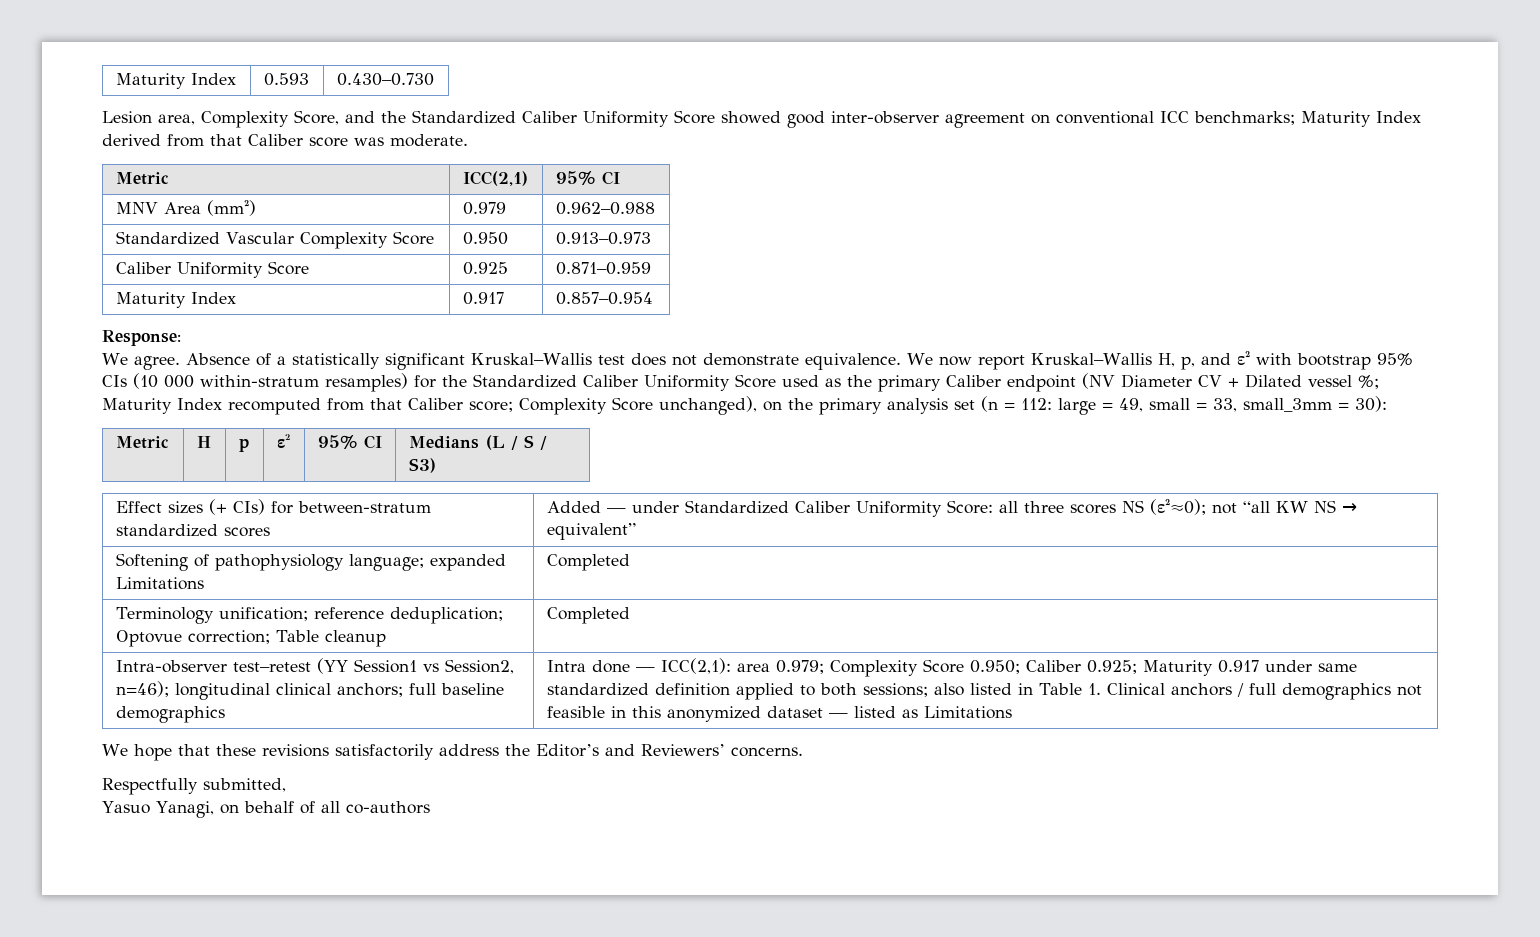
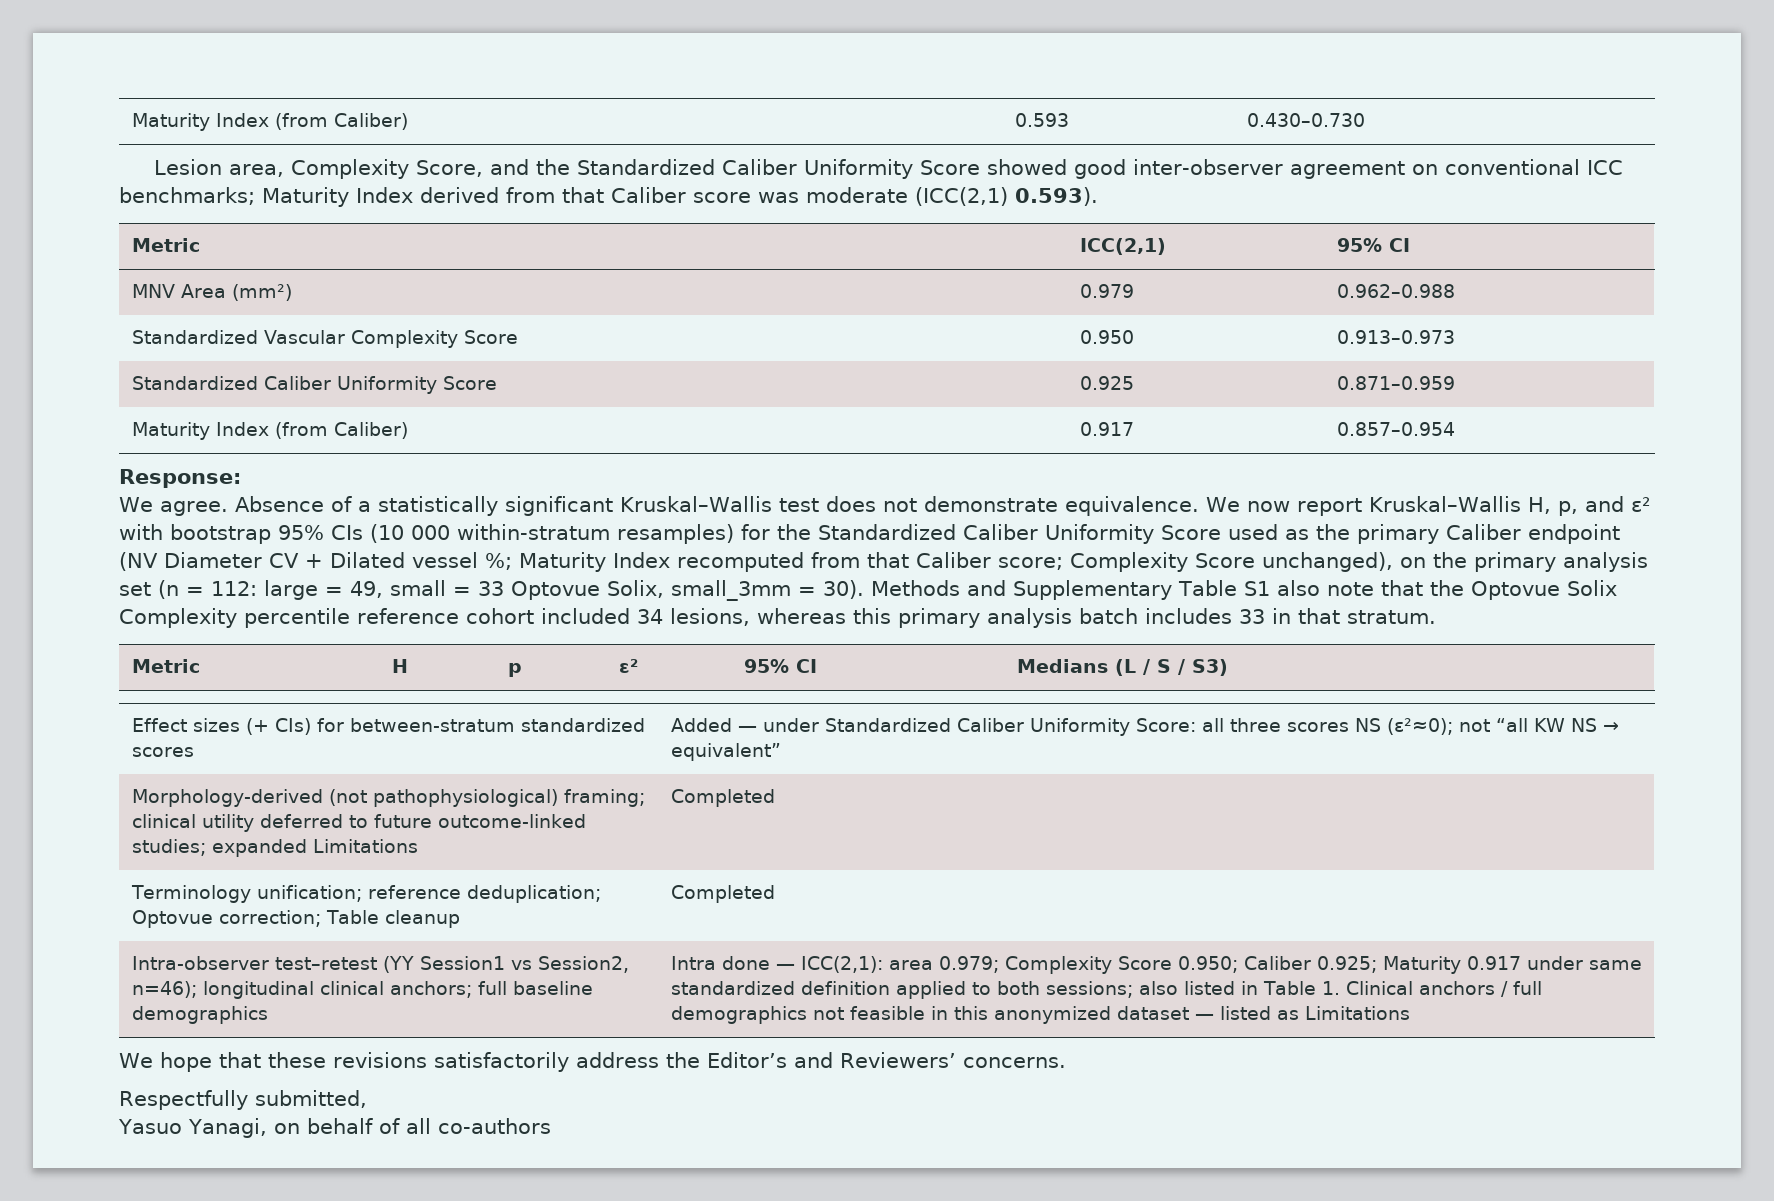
- Maturity Index | 0.593 | 0.430–0.730
+ Maturity Index (from Caliber) | 0.593 | 0.430–0.730
- Lesion area, Complexity Score, and the Standardized Caliber Uniformity Score showed good inter-observer agreement on conventional ICC benchmarks; Maturity Index derived from that Caliber score was moderate.
+ Lesion area, Complexity Score, and the Standardized Caliber Uniformity Score showed good inter-observer agreement on conventional ICC benchmarks; Maturity Index derived from that Caliber score was moderate (ICC(2,1) 0.593).
- Caliber Uniformity Score | 0.925 | 0.871–0.959
+ Standardized Caliber Uniformity Score | 0.925 | 0.871–0.959
- Maturity Index | 0.917 | 0.857–0.954
+ Maturity Index (from Caliber) | 0.917 | 0.857–0.954
- We now report Kruskal–Wallis H, p, and ε² with bootstrap 95% CIs (10 000 within-stratum resamples) for the Standardized Caliber Uniformity Score used as the primary Caliber endpoint (NV Diameter CV + Dilated vessel %; Maturity Index recomputed from that Caliber score; Complexity Score unchanged), on the primary analysis set (n = 112: large = 49, small = 33, small_3mm = 30):
+ We now report Kruskal–Wallis H, p, and ε² with bootstrap 95% CIs (10 000 within-stratum resamples) for the Standardized Caliber Uniformity Score used as the primary Caliber endpoint (NV Diameter CV + Dilated vessel %; Maturity Index recomputed from that Caliber score; Complexity Score unchanged), on the primary analysis set (n = 112: large = 49, small = 33 Optovue Solix, small_3mm = 30). Methods and Supplementary Table S1 also note that the Optovue Solix Complexity percentile reference cohort included 34 lesions, whereas this primary analysis batch includes 33 in that stratum.
- Softening of pathophysiology language; expanded Limitations | Completed
+ Morphology-derived (not pathophysiological) framing; clinical utility deferred to future outcome-linked studies; expanded Limitations | Completed

